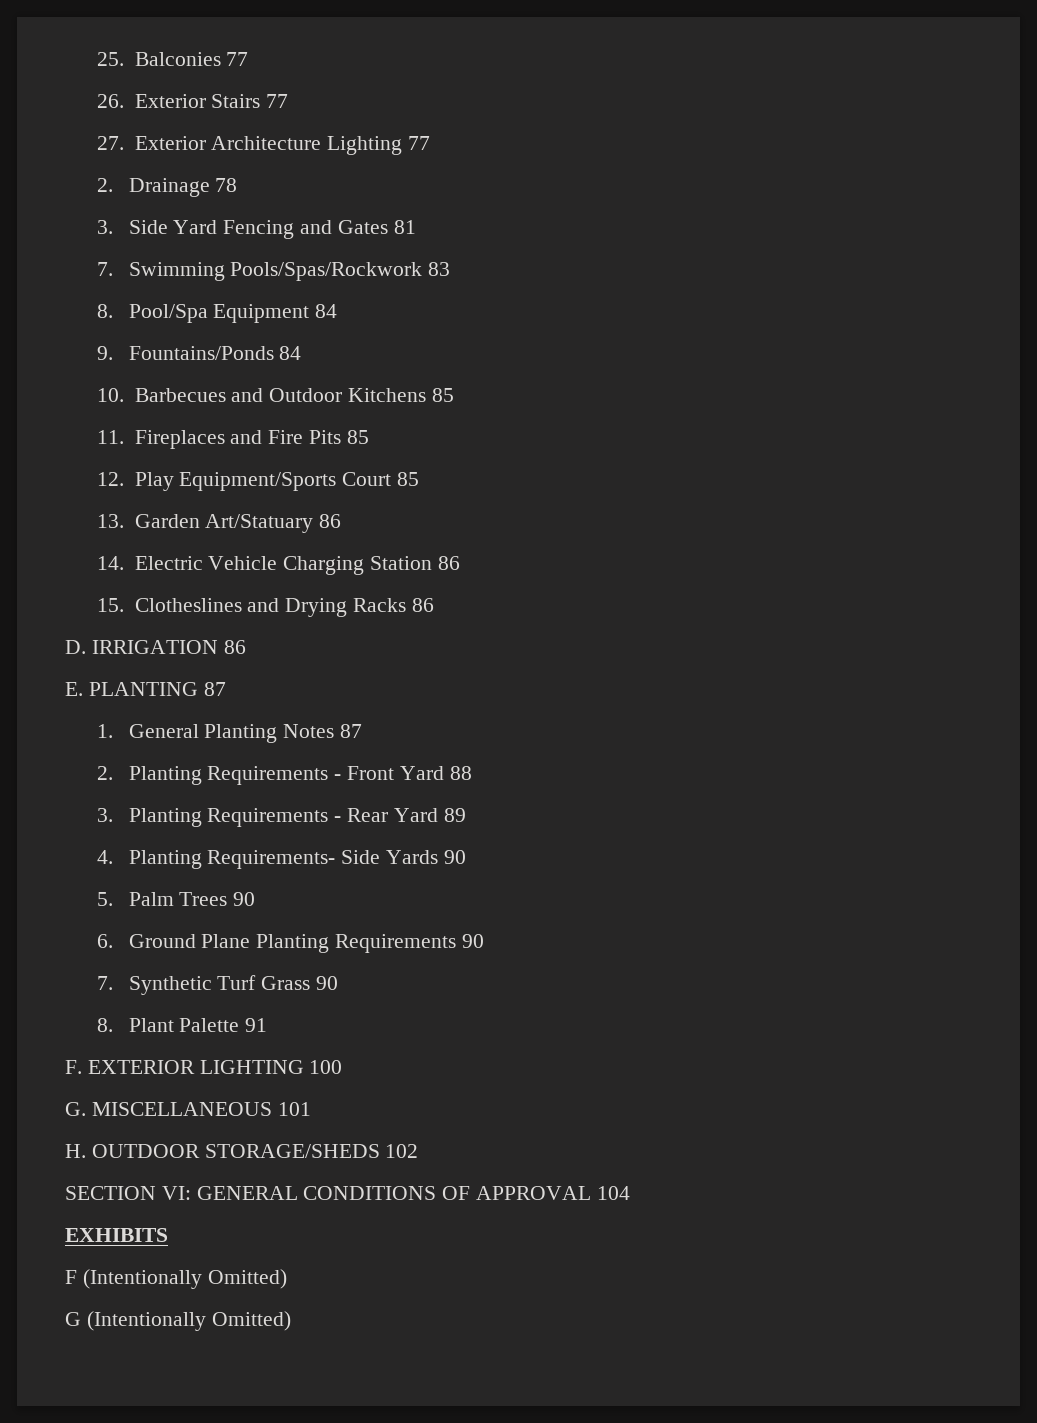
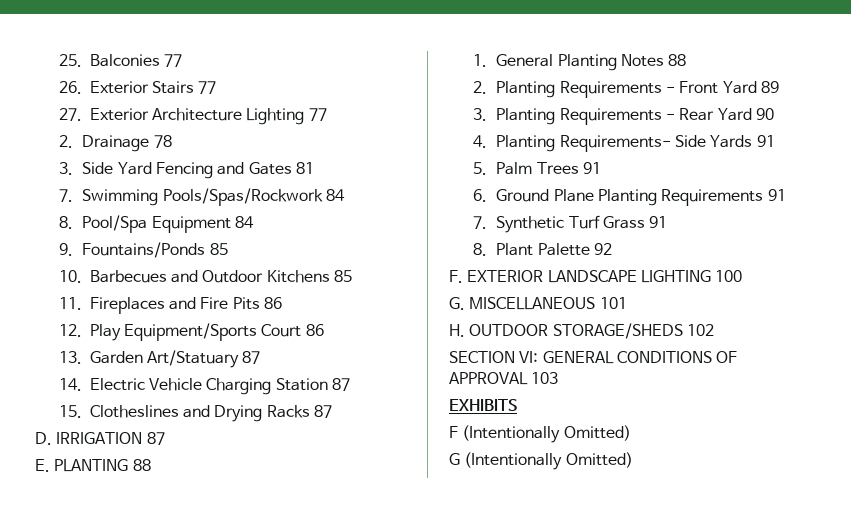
- 7. Swimming Pools/Spas/Rockwork 83
+ 7. Swimming Pools/Spas/Rockwork 84
- 9. Fountains/Ponds 84
+ 9. Fountains/Ponds 85
- 11. Fireplaces and Fire Pits 85
+ 11. Fireplaces and Fire Pits 86
- 12. Play Equipment/Sports Court 85
+ 12. Play Equipment/Sports Court 86
- 13. Garden Art/Statuary 86
+ 13. Garden Art/Statuary 87
- 14. Electric Vehicle Charging Station 86
+ 14. Electric Vehicle Charging Station 87
- 15. Clotheslines and Drying Racks 86
+ 15. Clotheslines and Drying Racks 87
- D. IRRIGATION 86
+ D. IRRIGATION 87
- E. PLANTING 87
+ E. PLANTING 88
- 1. General Planting Notes 87
+ 1. General Planting Notes 88
- 2. Planting Requirements - Front Yard 88
+ 2. Planting Requirements - Front Yard 89
- 3. Planting Requirements - Rear Yard 89
+ 3. Planting Requirements - Rear Yard 90
- 4. Planting Requirements- Side Yards 90
+ 4. Planting Requirements- Side Yards 91
- 5. Palm Trees 90
+ 5. Palm Trees 91
- 6. Ground Plane Planting Requirements 90
+ 6. Ground Plane Planting Requirements 91
- 7. Synthetic Turf Grass 90
+ 7. Synthetic Turf Grass 91
- 8. Plant Palette 91
+ 8. Plant Palette 92
- F. EXTERIOR LIGHTING 100
+ F. EXTERIOR LANDSCAPE LIGHTING 100
- SECTION VI: GENERAL CONDITIONS OF APPROVAL 104
+ SECTION VI: GENERAL CONDITIONS OF APPROVAL 103

